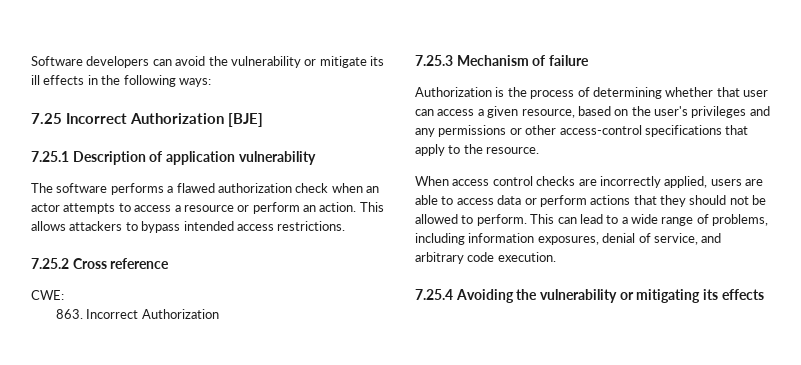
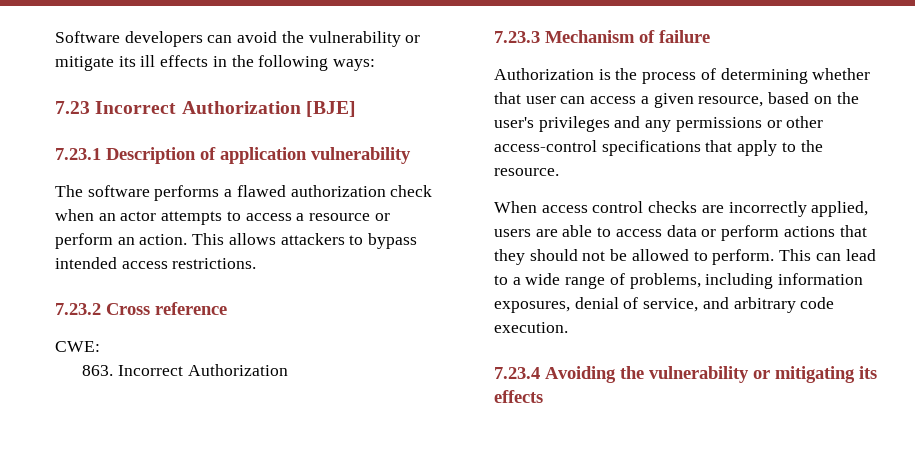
- 7.25 Incorrect Authorization [BJE]
+ 7.23 Incorrect Authorization [BJE]
- 7.25.1 Description of application vulnerability
+ 7.23.1 Description of application vulnerability
- 7.25.2 Cross reference
+ 7.23.2 Cross reference
- 7.25.3 Mechanism of failure
+ 7.23.3 Mechanism of failure
- 7.25.4 Avoiding the vulnerability or mitigating its effects
+ 7.23.4 Avoiding the vulnerability or mitigating its effects

